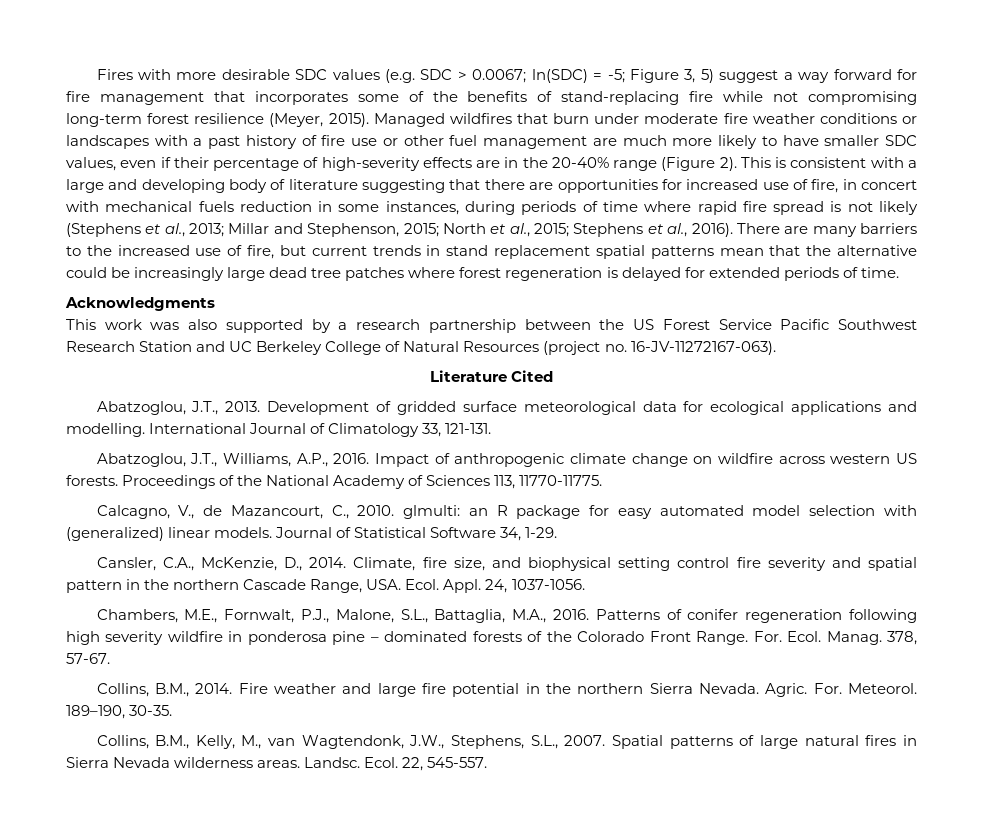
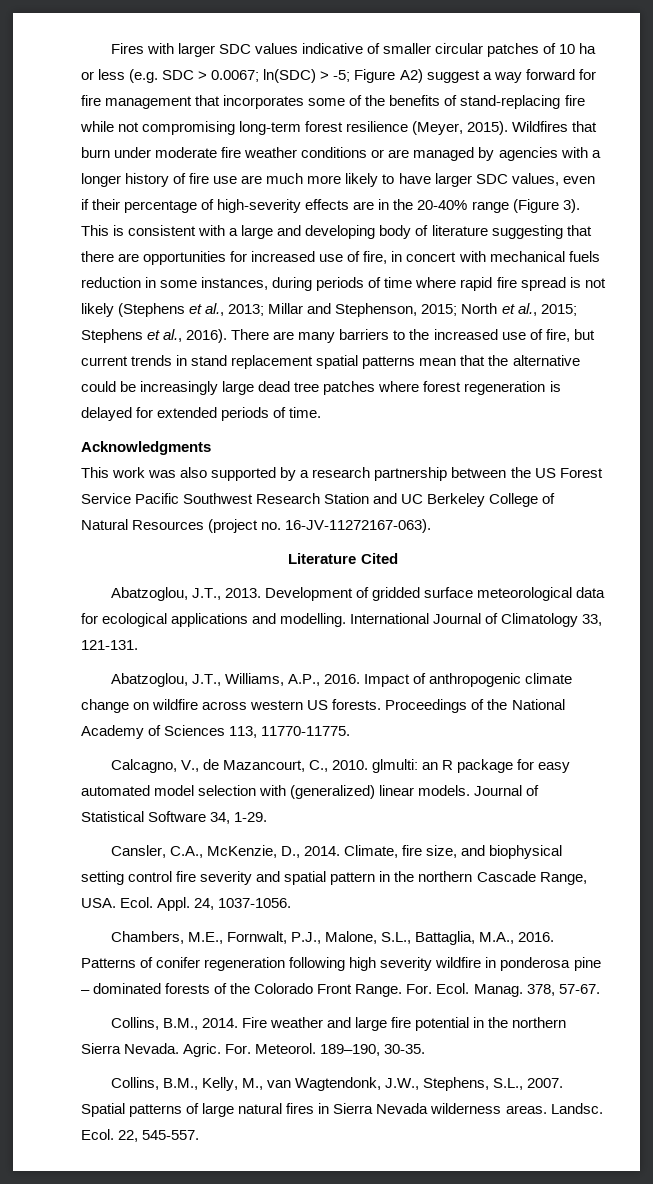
- Fires with more desirable SDC values (e.g. SDC > 0.0067; ln(SDC) = -5; Figure 3, 5) suggest a way forward for fire management that incorporates some of the benefits of stand-replacing fire while not compromising long-term forest resilience (Meyer, 2015).
+ Fires with larger SDC values indicative of smaller circular patches of 10 ha or less (e.g. SDC > 0.0067; ln(SDC) > -5; Figure A2) suggest a way forward for fire management that incorporates some of the benefits of stand-replacing fire while not compromising long-term forest resilience (Meyer, 2015).
- Managed wildfires that burn under moderate fire weather conditions or landscapes with a past history of fire use or other fuel management are much more likely to have smaller SDC values, even if their percentage of high-severity effects are in the 20-40% range (Figure 2).
+ Wildfires that burn under moderate fire weather conditions or are managed by agencies with a longer history of fire use are much more likely to have larger SDC values, even if their percentage of high-severity effects are in the 20-40% range (Figure 3).

